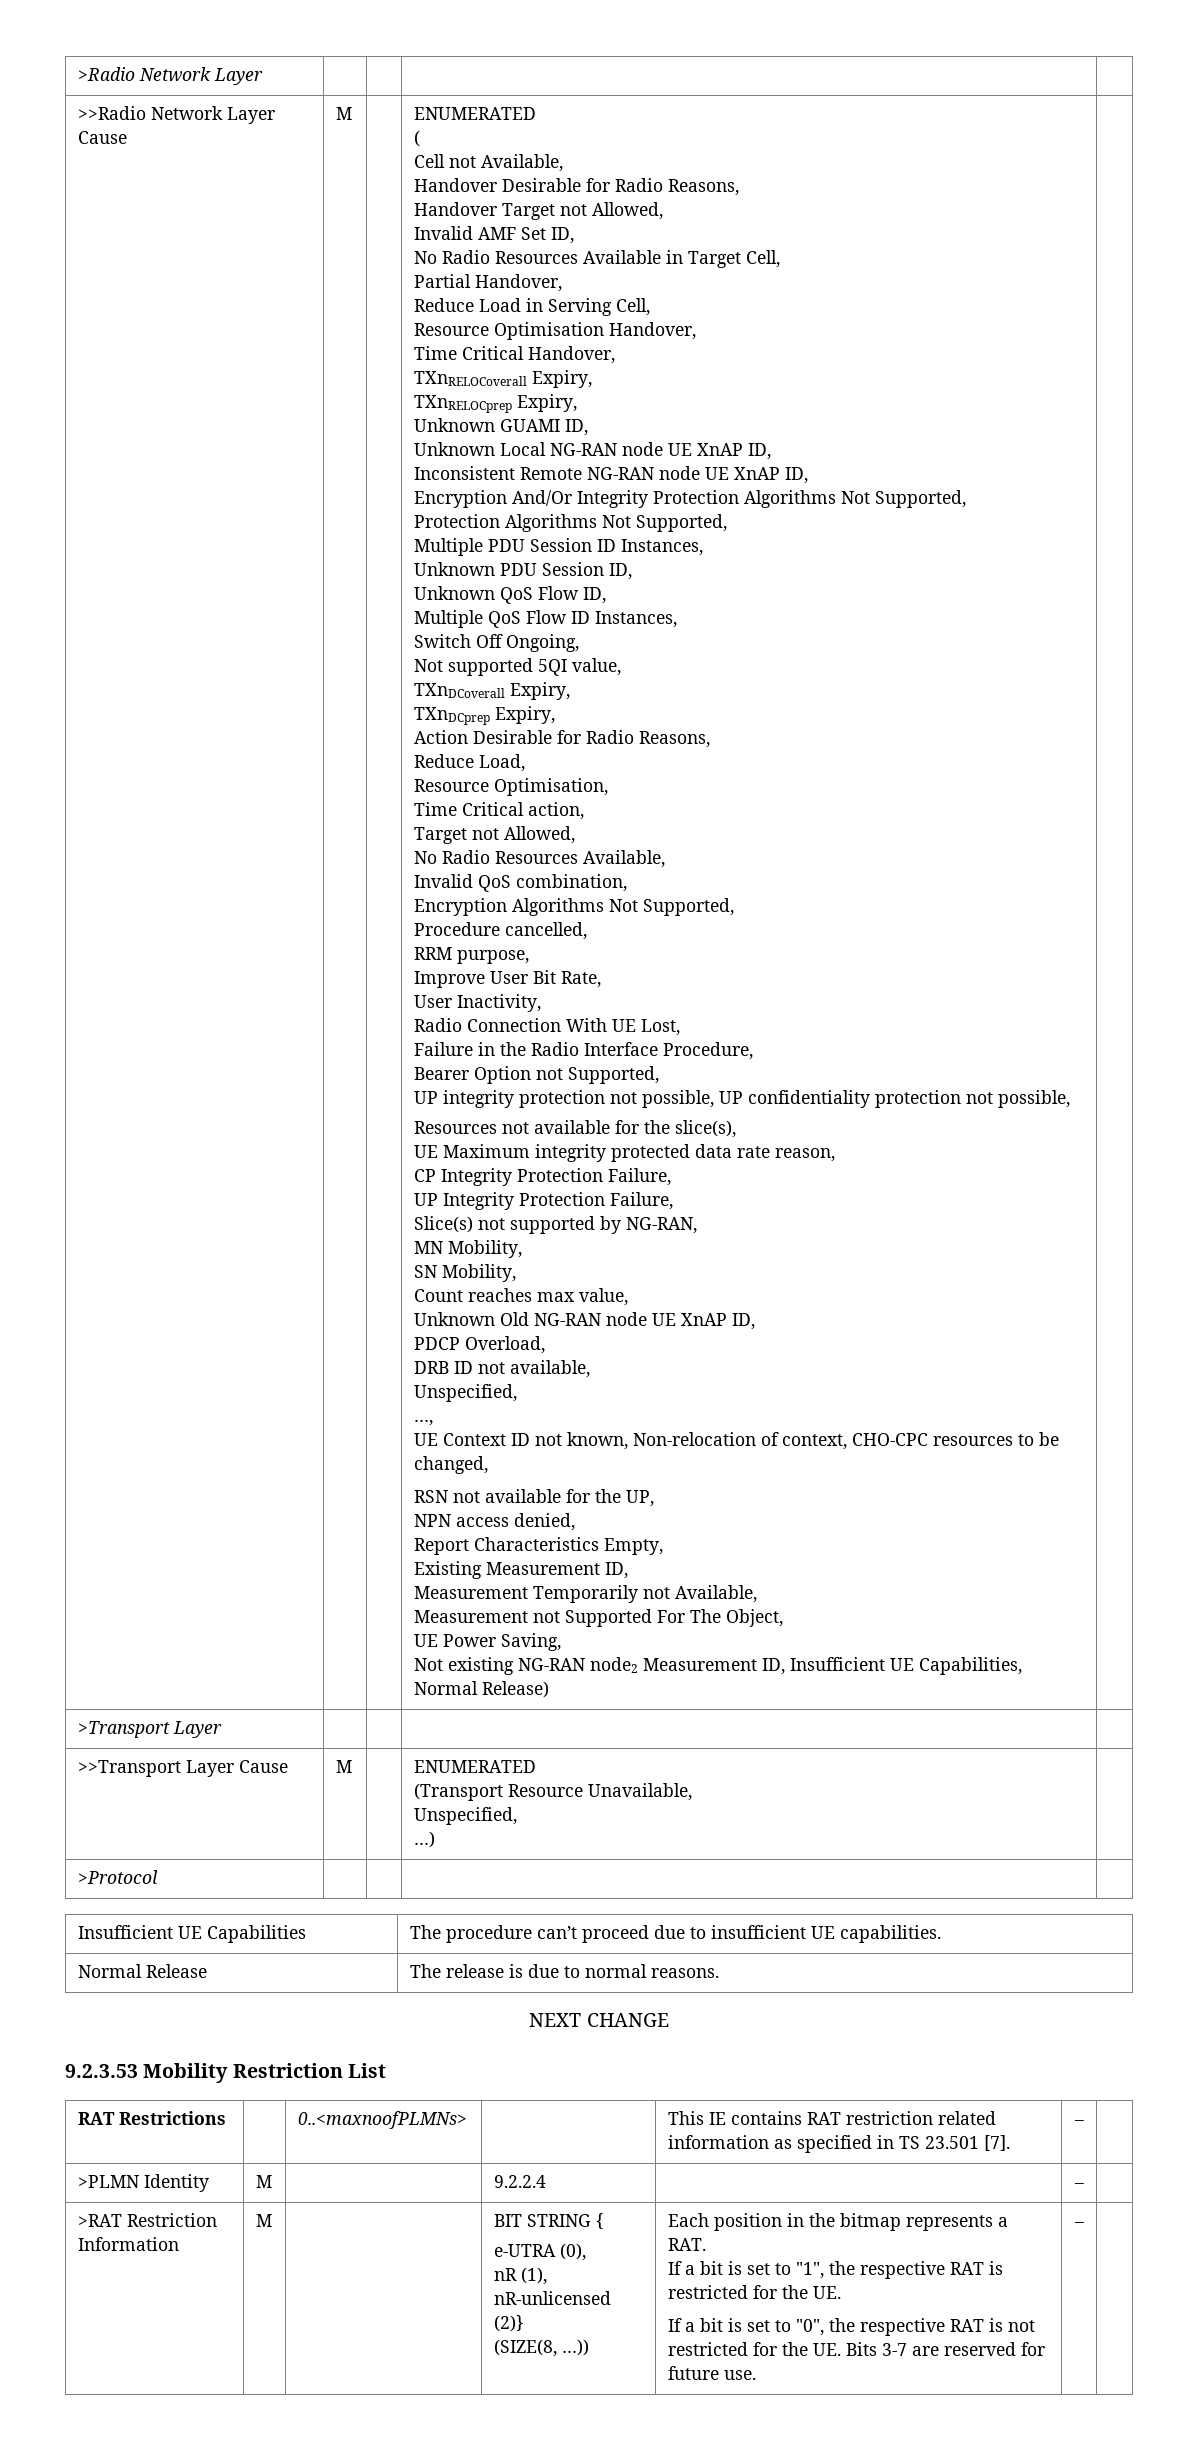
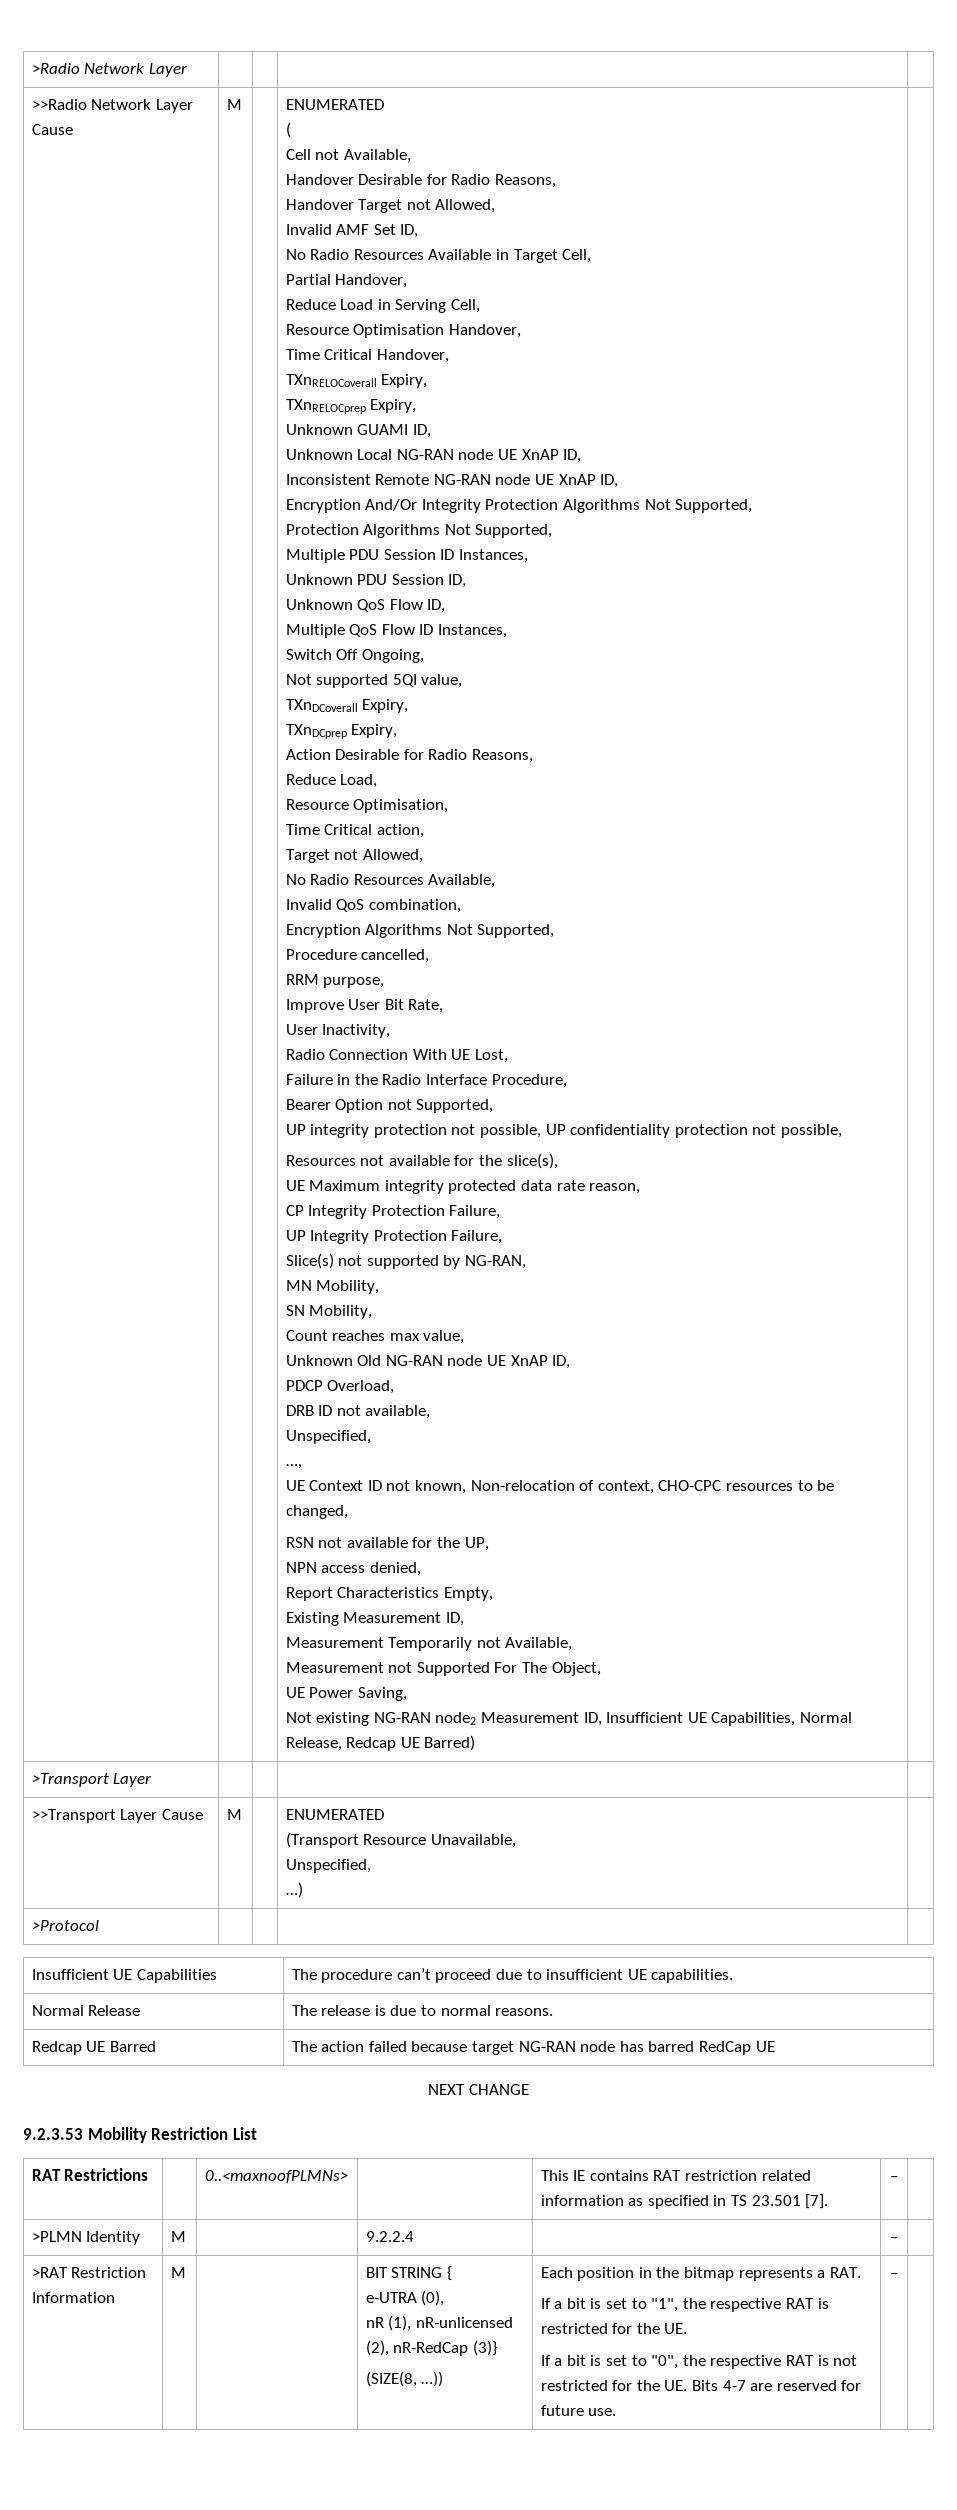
- Not existing NG-RAN node2 Measurement ID, Insufficient UE Capabilities, Normal Release)
+ Not existing NG-RAN node2 Measurement ID, Insufficient UE Capabilities, Normal Release, Redcap UE Barred)
+ Redcap UE Barred | The action failed because target NG-RAN node has barred RedCap UE
- nR (1), nR-unlicensed (2)}
+ nR (1), nR-unlicensed (2), nR-RedCap (3)}
- If a bit is set to "0", the respective RAT is not restricted for the UE. Bits 3-7 are reserved for future use.
+ If a bit is set to "0", the respective RAT is not restricted for the UE. Bits 4-7 are reserved for future use.

